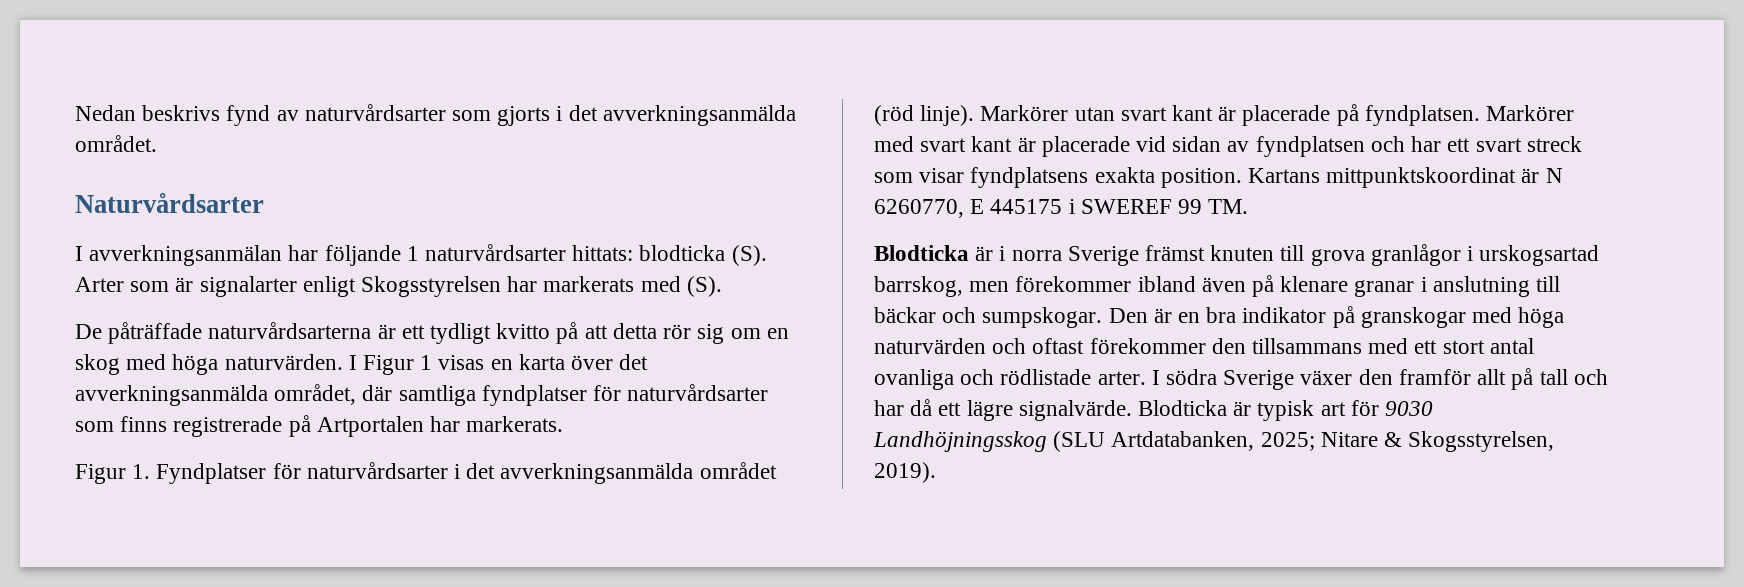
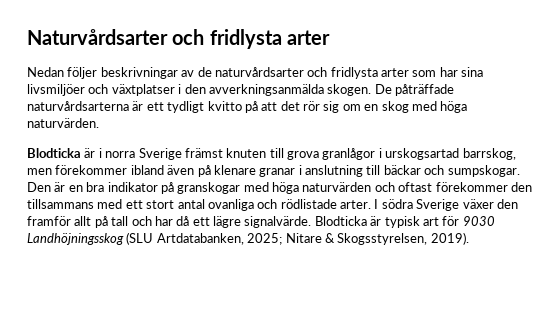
- Nedan beskrivs fynd av naturvårdsarter som gjorts i det avverkningsanmälda området.
- Naturvårdsarter
- I avverkningsanmälan har följande 1 naturvårdsarter hittats: blodticka (S). Arter som är signalarter enligt Skogsstyrelsen har markerats med (S).
- De påträffade naturvårdsarterna är ett tydligt kvitto på att detta rör sig om en skog med höga naturvärden. I Figur 1 visas en karta över det avverkningsanmälda området, där samtliga fyndplatser för naturvårdsarter som finns registrerade på Artportalen har markerats.
- Figur 1. Fyndplatser för naturvårdsarter i det avverkningsanmälda området (röd linje). Markörer utan svart kant är placerade på fyndplatsen. Markörer med svart kant är placerade vid sidan av fyndplatsen och har ett svart streck som visar fyndplatsens exakta position. Kartans mittpunktskoordinat är N 6260770, E 445175 i SWEREF 99 TM.
+ Naturvårdsarter och fridlysta arter
+ Nedan följer beskrivningar av de naturvårdsarter och fridlysta arter som har sina livsmiljöer och växtplatser i den avverkningsanmälda skogen. De påträffade naturvårdsarterna är ett tydligt kvitto på att det rör sig om en skog med höga naturvärden.

